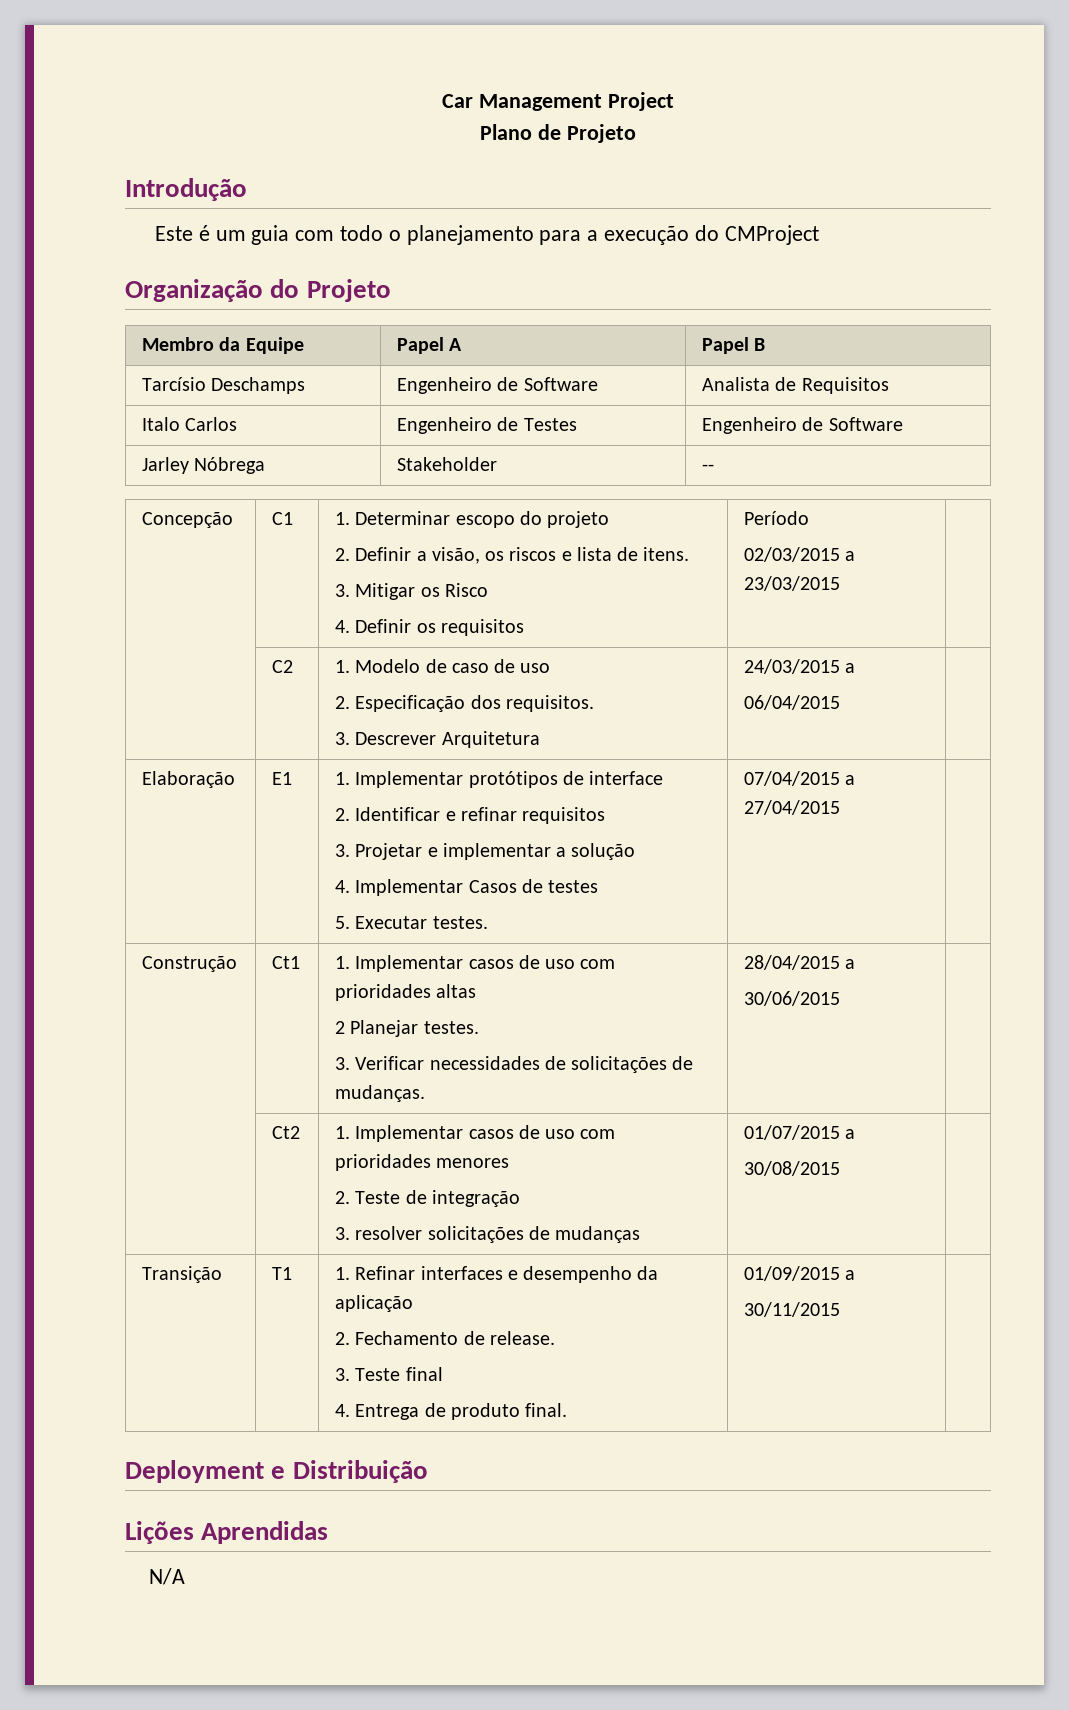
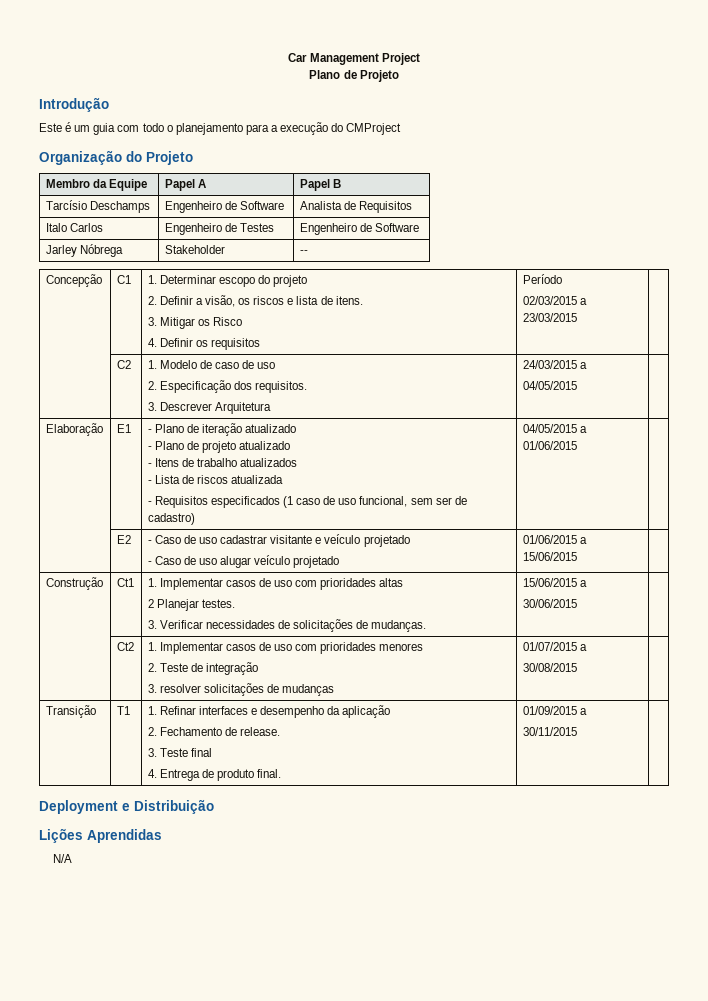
  | C2 | 1. Modelo de caso de uso
  2. Especificação dos requisitos.
  3. Descrever Arquitetura | 24/03/2015 a
- 06/04/2015 |
+ 04/05/2015 |
- Elaboração | E1 | 1. Implementar protótipos de interface
- 2. Identificar e refinar requisitos
- 3. Projetar e implementar a solução
- 4. Implementar Casos de testes
- 5. Executar testes. | 07/04/2015 a 27/04/2015 |
+ Elaboração | E1 | - Plano de iteração atualizado
+ - Plano de projeto atualizado
+ - Itens de trabalho atualizados
+ - Lista de riscos atualizada
+ - Requisitos especificados (1 caso de uso funcional, sem ser de cadastro) | 04/05/2015 a 01/06/2015 |
+ | E2 | - Caso de uso cadastrar visitante e veículo projetado
+ - Caso de uso alugar veículo projetado | 01/06/2015 a 15/06/2015 |
  Construção | Ct1 | 1. Implementar casos de uso com prioridades altas
  2 Planejar testes.
- 3. Verificar necessidades de solicitações de mudanças. | 28/04/2015 a
+ 3. Verificar necessidades de solicitações de mudanças. | 15/06/2015 a

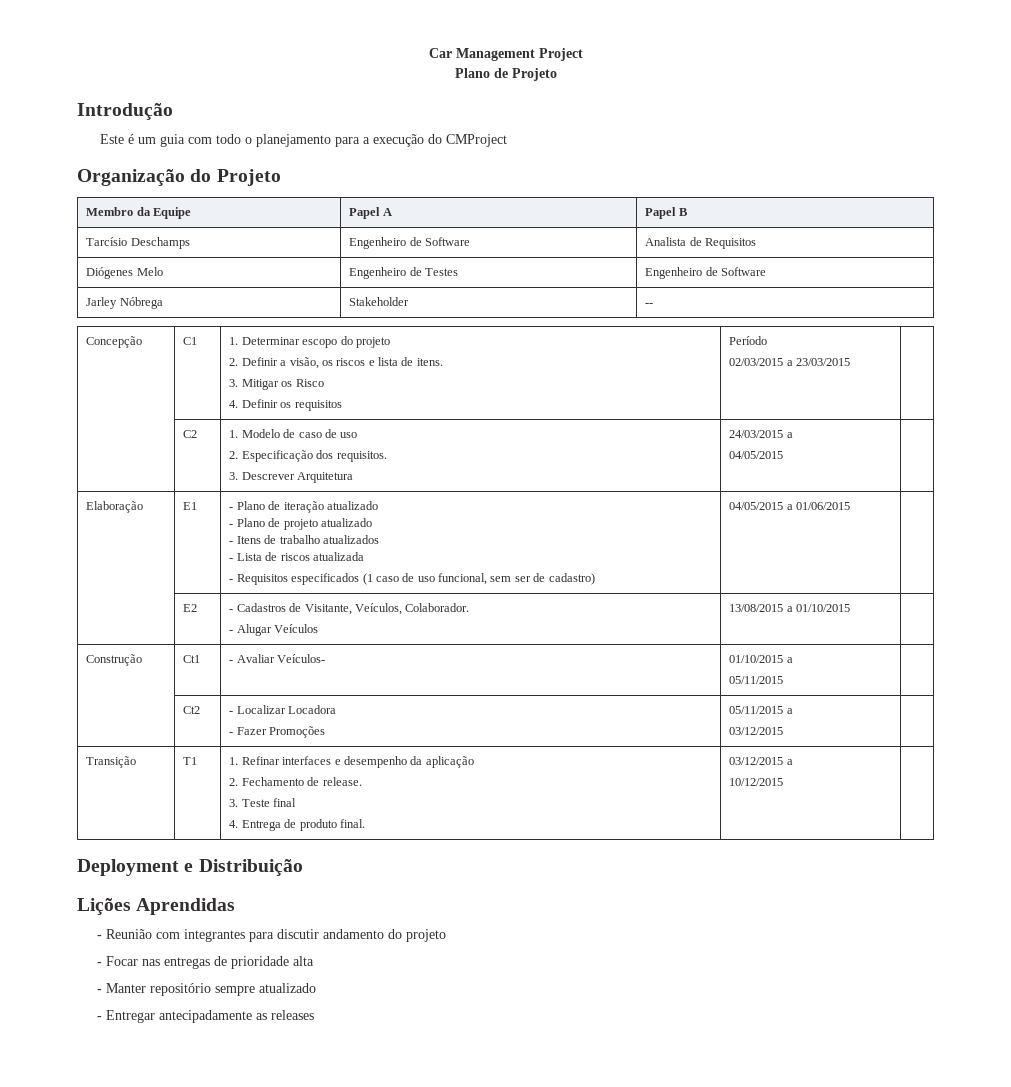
- Italo Carlos | Engenheiro de Testes | Engenheiro de Software
+ Diógenes Melo | Engenheiro de Testes | Engenheiro de Software
- | E2 | - Caso de uso cadastrar visitante e veículo projetado
- - Caso de uso alugar veículo projetado | 01/06/2015 a 15/06/2015 |
- Construção | Ct1 | 1. Implementar casos de uso com prioridades altas
- 2 Planejar testes.
- 3. Verificar necessidades de solicitações de mudanças. | 15/06/2015 a
- 30/06/2015 |
+ | E2 | - Cadastros de Visitante, Veículos, Colaborador.
+ - Alugar Veículos | 13/08/2015 a 01/10/2015 |
+ Construção | Ct1 | - Avaliar Veículos- | 01/10/2015 a
+ 05/11/2015 |
- | Ct2 | 1. Implementar casos de uso com prioridades menores
- 2. Teste de integração
- 3. resolver solicitações de mudanças | 01/07/2015 a
- 30/08/2015 |
+ | Ct2 | - Localizar Locadora
+ - Fazer Promoções | 05/11/2015 a
+ 03/12/2015 |
  Transição | T1 | 1. Refinar interfaces e desempenho da aplicação
  2. Fechamento de release.
  3. Teste final
- 4. Entrega de produto final. | 01/09/2015 a
- 30/11/2015 |
+ 4. Entrega de produto final. | 03/12/2015 a
+ 10/12/2015 |
- N/A
+ - Reunião com integrantes para discutir andamento do projeto
+ - Focar nas entregas de prioridade alta
+ - Manter repositório sempre atualizado
+ - Entregar antecipadamente as releases

